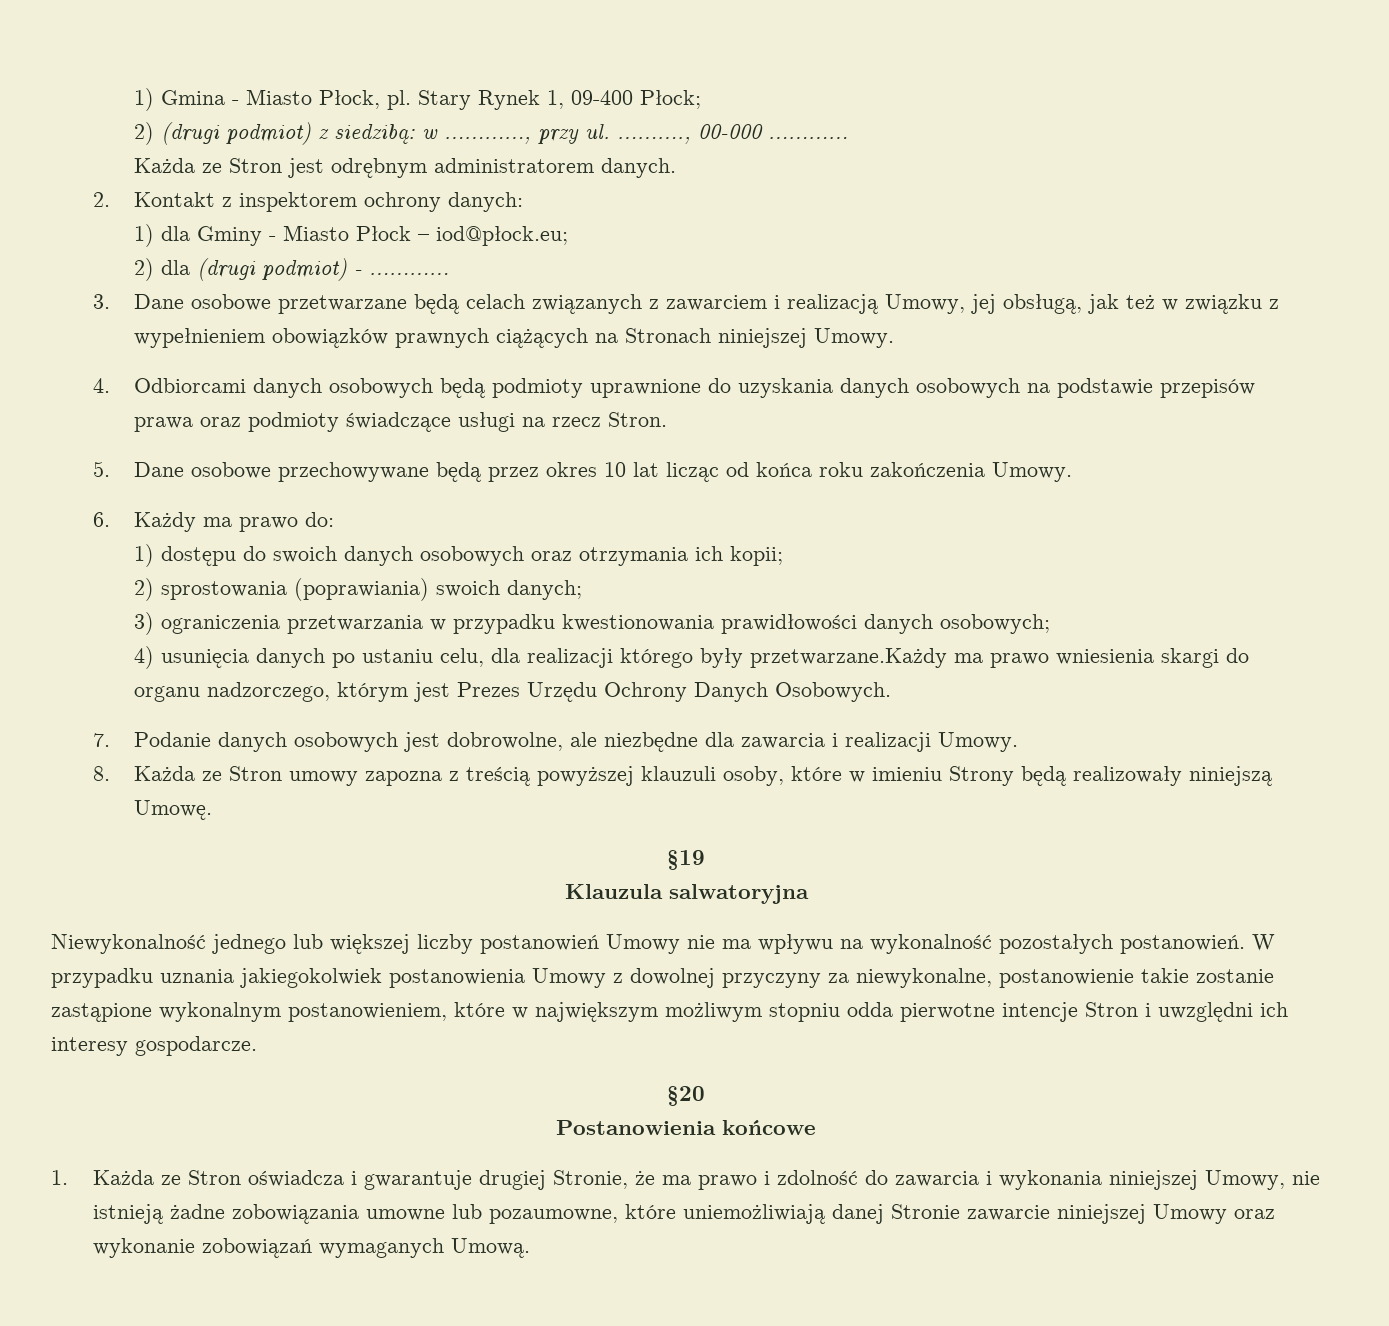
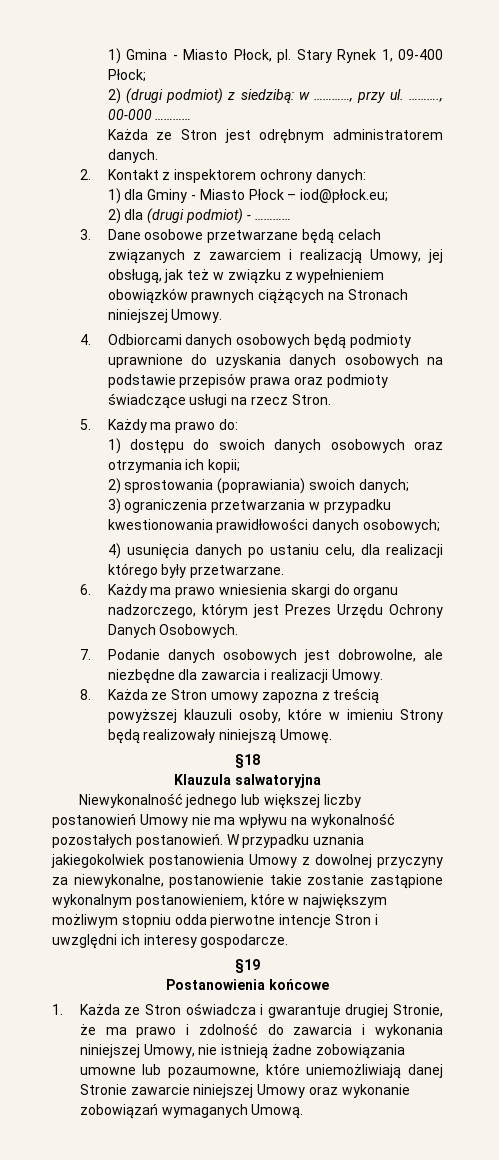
- 5. Dane osobowe przechowywane będą przez okres 10 lat licząc od końca roku zakończenia Umowy.
- 6. Każdy ma prawo do:
+ 5. Każdy ma prawo do:
- 4) usunięcia danych po ustaniu celu, dla realizacji którego były przetwarzane.Każdy ma prawo wniesienia skargi do organu nadzorczego, którym jest Prezes Urzędu Ochrony Danych Osobowych.
+ 4) usunięcia danych po ustaniu celu, dla realizacji którego były przetwarzane.
+ 6. Każdy ma prawo wniesienia skargi do organu nadzorczego, którym jest Prezes Urzędu Ochrony Danych Osobowych.
- §19
+ §18
- §20
+ §19

